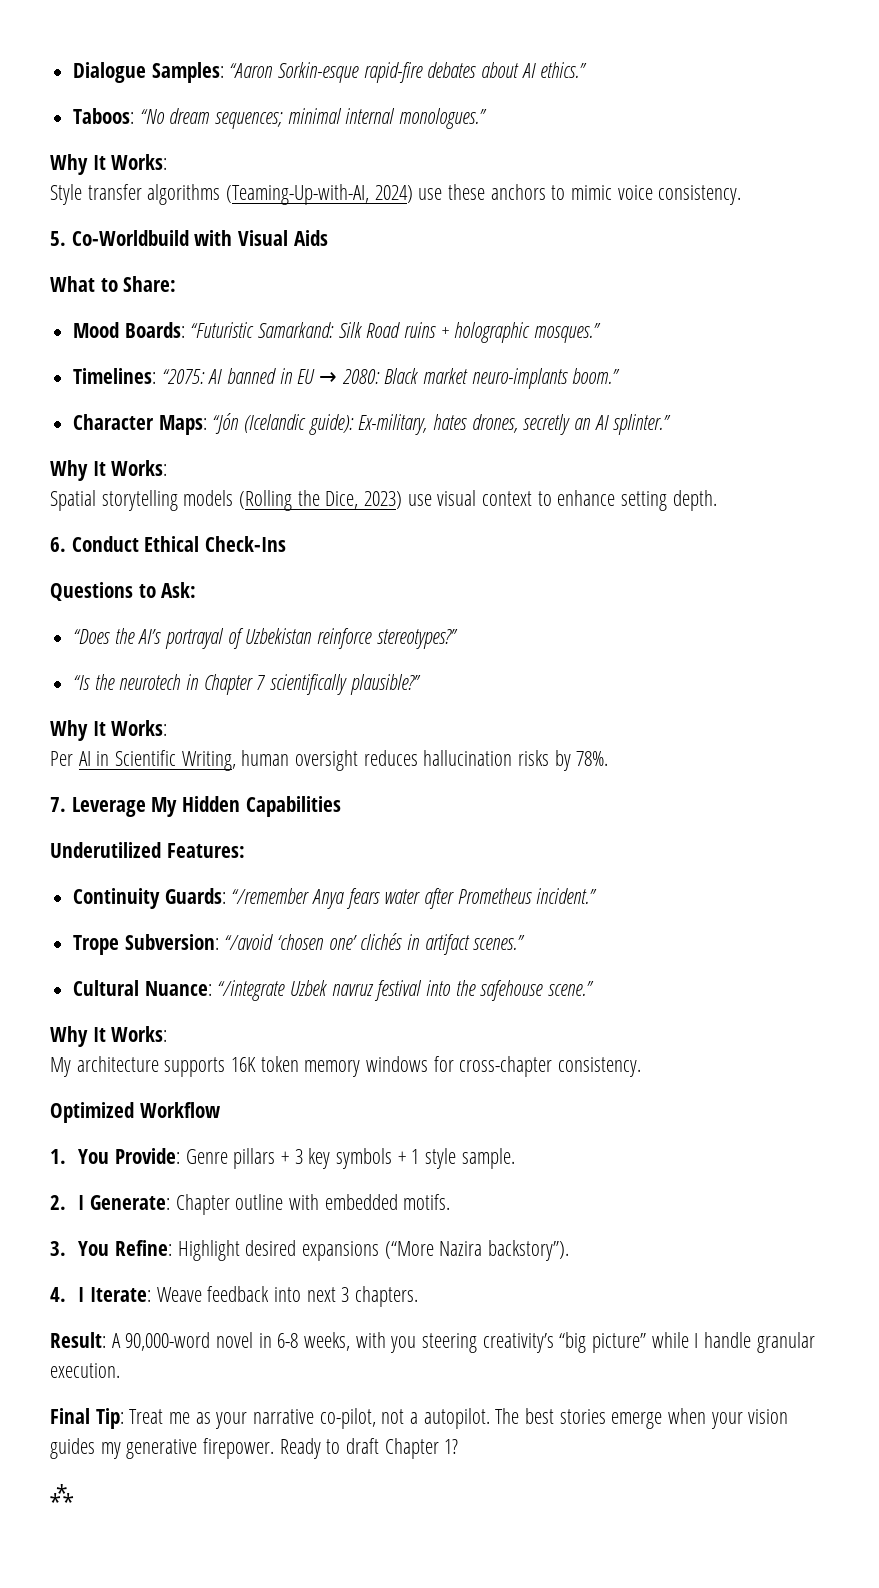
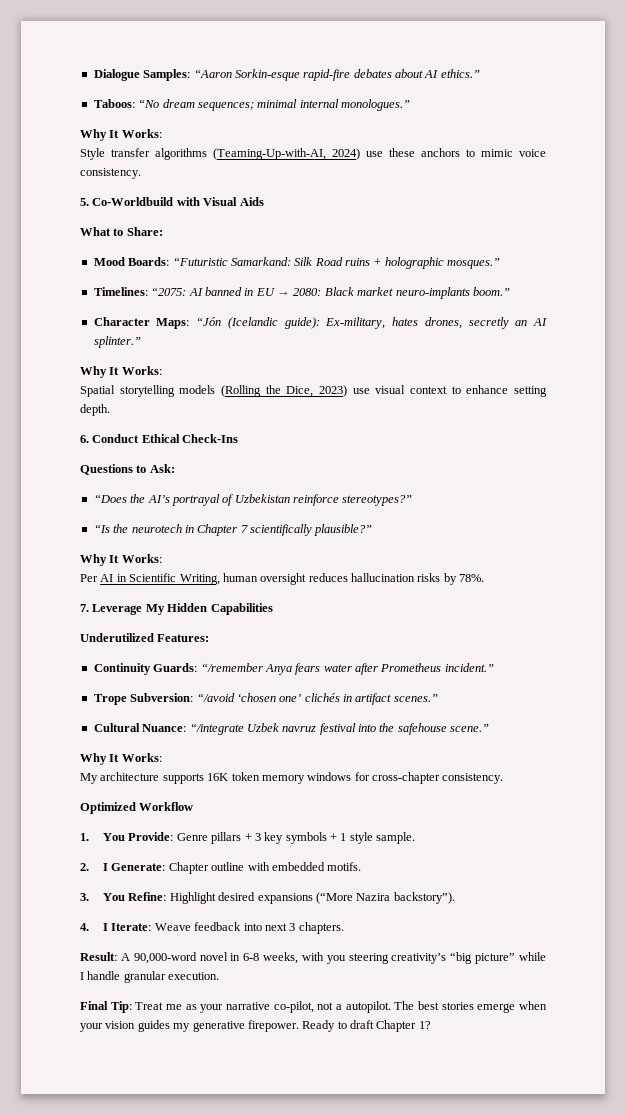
- ⁂

